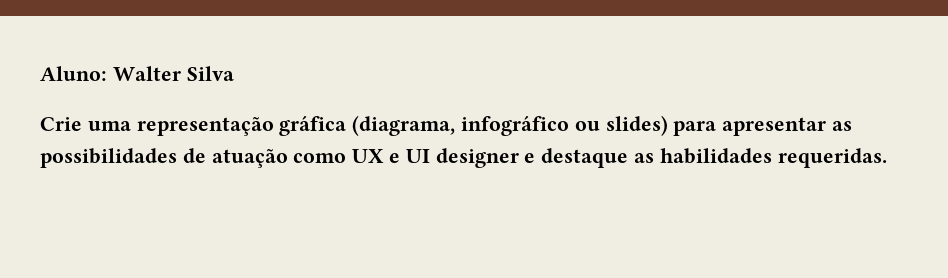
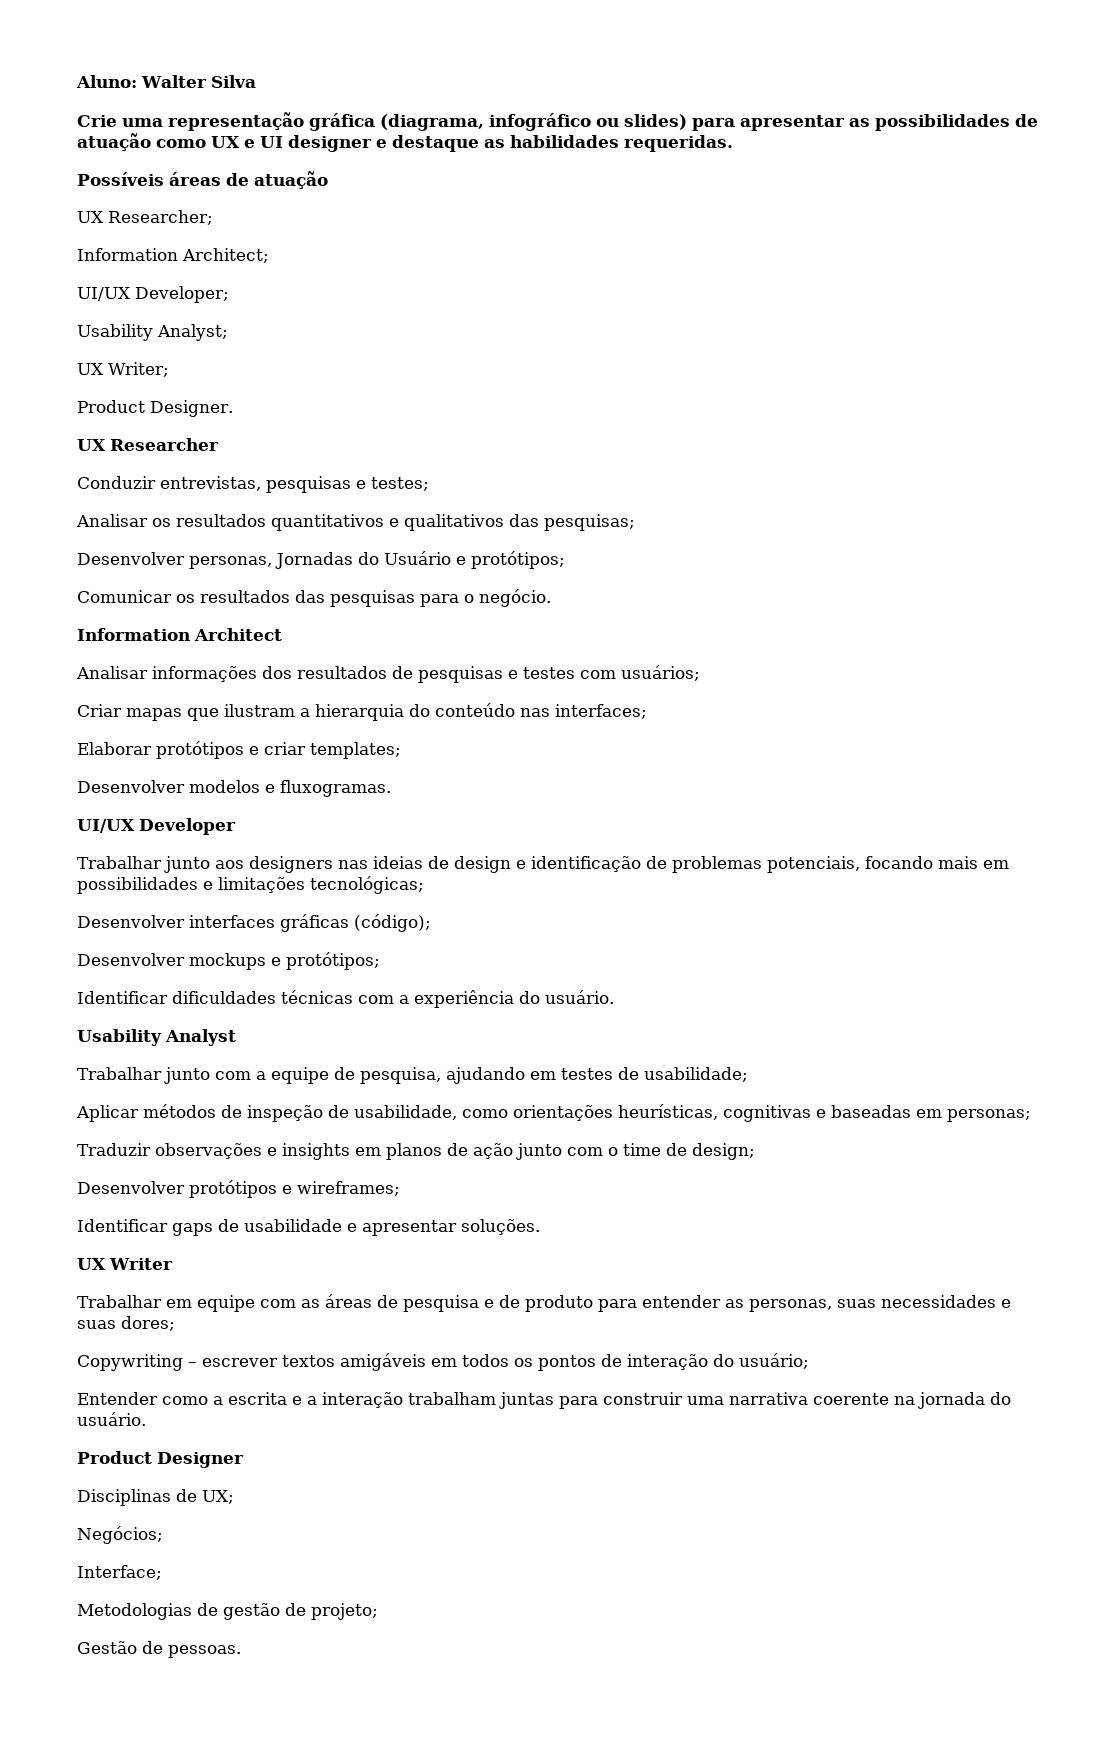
+ Possíveis áreas de atuação
+ UX Researcher;
+ Information Architect;
+ UI/UX Developer;
+ Usability Analyst;
+ UX Writer;
+ Product Designer.
+ UX Researcher
+ Conduzir entrevistas, pesquisas e testes;
+ Analisar os resultados quantitativos e qualitativos das pesquisas;
+ Desenvolver personas, Jornadas do Usuário e protótipos;
+ Comunicar os resultados das pesquisas para o negócio.
+ Information Architect
+ Analisar informações dos resultados de pesquisas e testes com usuários;
+ Criar mapas que ilustram a hierarquia do conteúdo nas interfaces;
+ Elaborar protótipos e criar templates;
+ Desenvolver modelos e fluxogramas.
+ UI/UX Developer
+ Trabalhar junto aos designers nas ideias de design e identificação de problemas potenciais, focando mais em possibilidades e limitações tecnológicas;
+ Desenvolver interfaces gráficas (código);
+ Desenvolver mockups e protótipos;
+ Identificar dificuldades técnicas com a experiência do usuário.
+ Usability Analyst
+ Trabalhar junto com a equipe de pesquisa, ajudando em testes de usabilidade;
+ Aplicar métodos de inspeção de usabilidade, como orientações heurísticas, cognitivas e baseadas em personas;
+ Traduzir observações e insights em planos de ação junto com o time de design;
+ Desenvolver protótipos e wireframes;
+ Identificar gaps de usabilidade e apresentar soluções.
+ UX Writer
+ Trabalhar em equipe com as áreas de pesquisa e de produto para entender as personas, suas necessidades e suas dores;
+ Copywriting – escrever textos amigáveis em todos os pontos de interação do usuário;
+ Entender como a escrita e a interação trabalham juntas para construir uma narrativa coerente na jornada do usuário.
+ Product Designer
+ Disciplinas de UX;
+ Negócios;
+ Interface;
+ Metodologias de gestão de projeto;
+ Gestão de pessoas.

